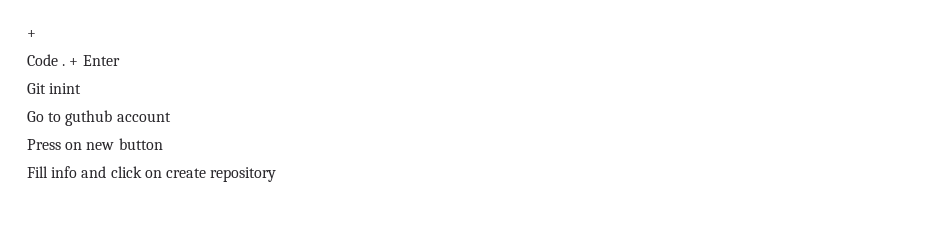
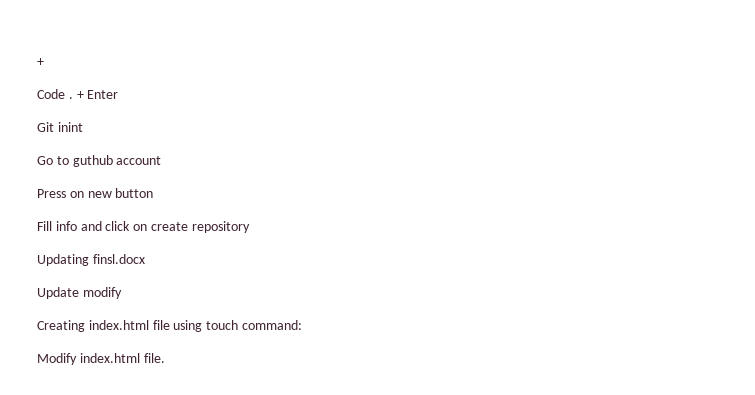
+ Updating finsl.docx
+ Update modify
+ Creating index.html file using touch command:
+ Modify index.html file.

